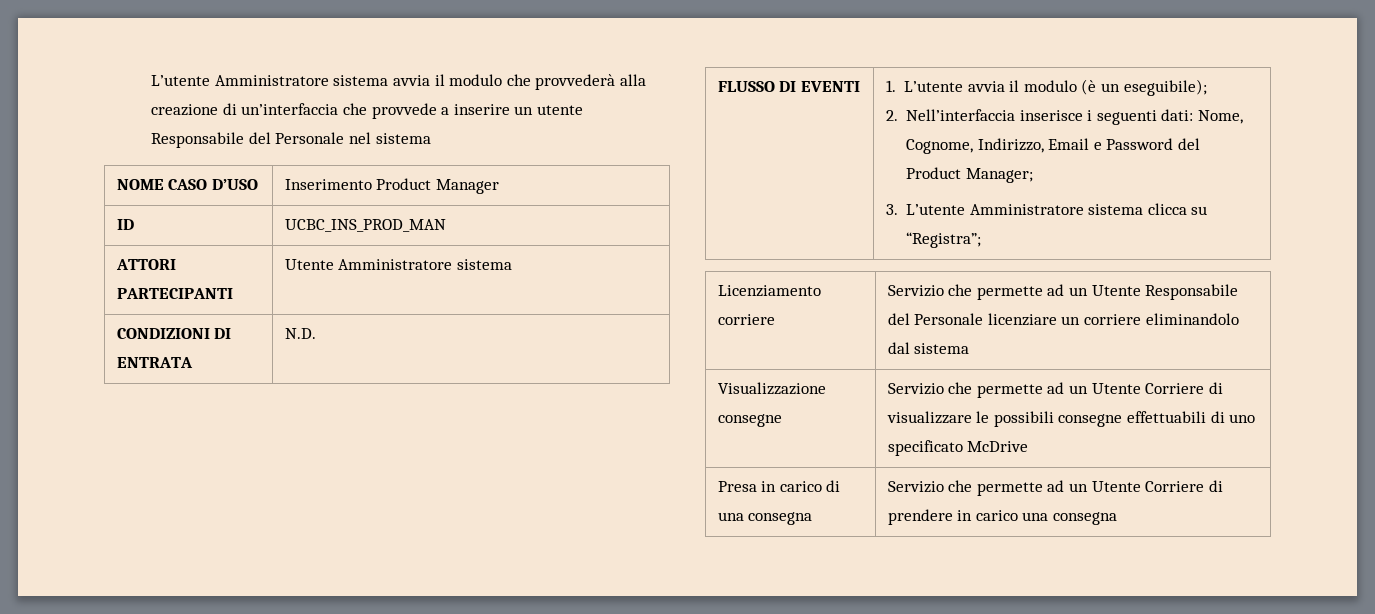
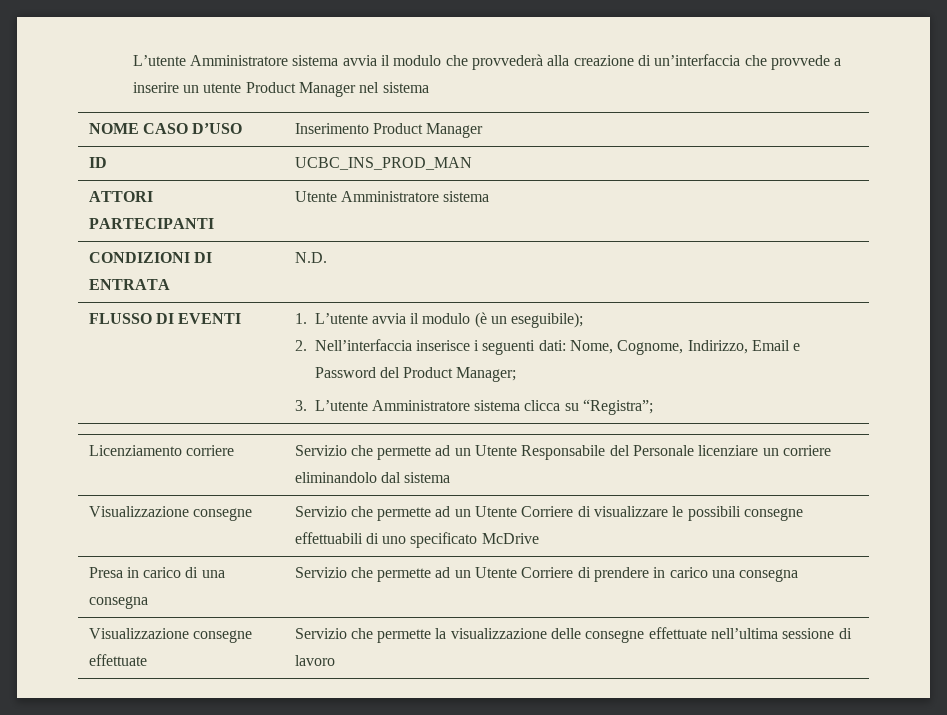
- L’utente Amministratore sistema avvia il modulo che provvederà alla creazione di un’interfaccia che provvede a inserire un utente Responsabile del Personale nel sistema
+ L’utente Amministratore sistema avvia il modulo che provvederà alla creazione di un’interfaccia che provvede a inserire un utente Product Manager nel sistema
+ Visualizzazione consegne effettuate | Servizio che permette la visualizzazione delle consegne effettuate nell’ultima sessione di lavoro

